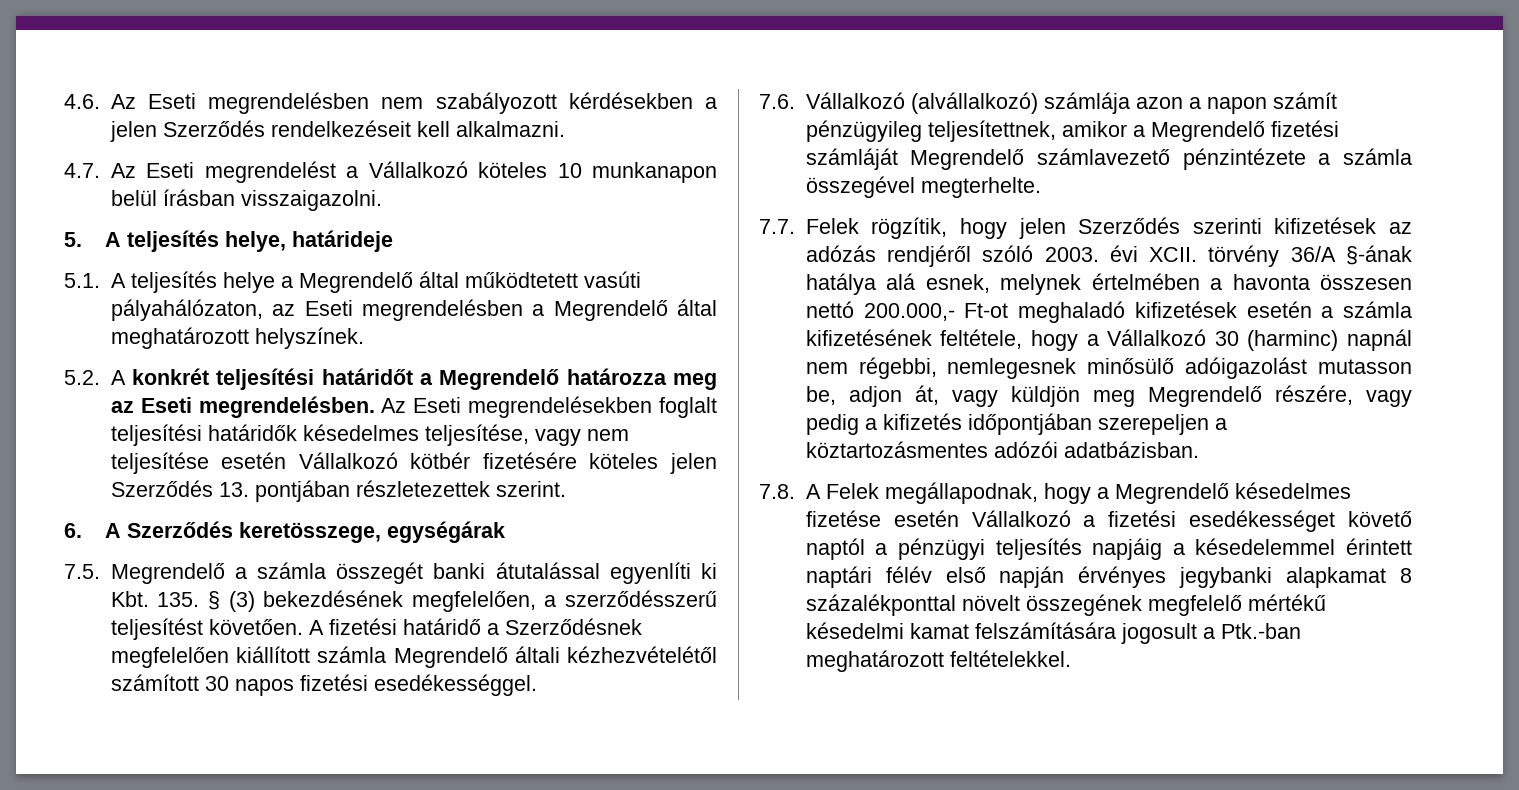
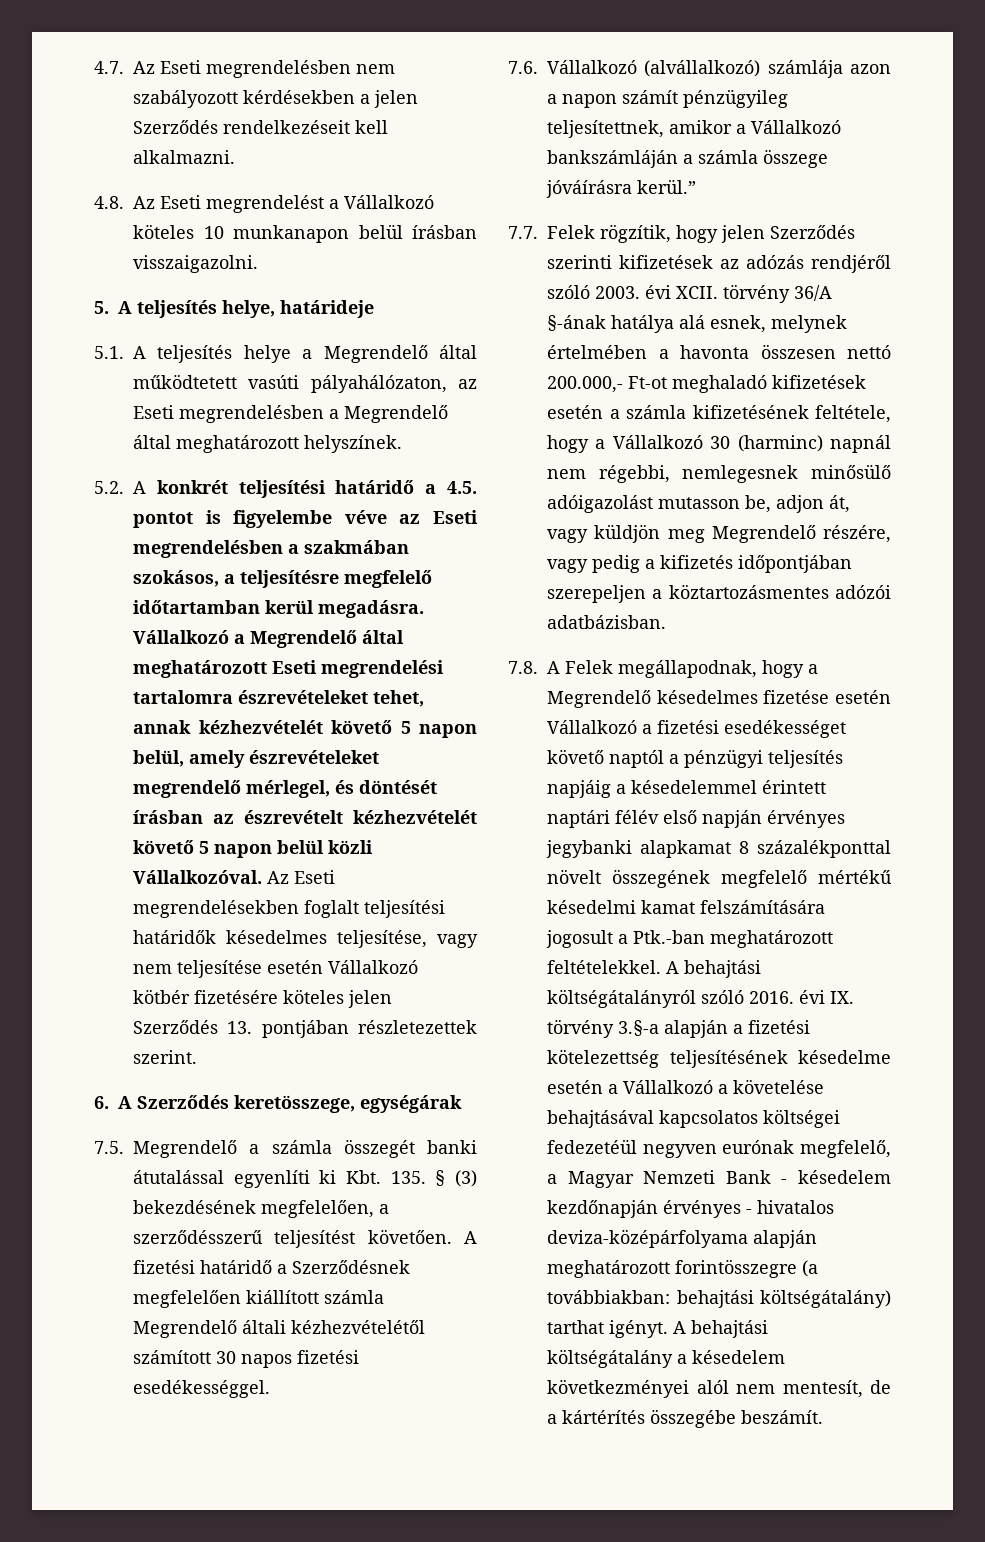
- 4.6. Az Eseti megrendelésben nem szabályozott kérdésekben a jelen Szerződés rendelkezéseit kell alkalmazni.
+ 4.7. Az Eseti megrendelésben nem szabályozott kérdésekben a jelen Szerződés rendelkezéseit kell alkalmazni.
- 4.7. Az Eseti megrendelést a Vállalkozó köteles 10 munkanapon belül írásban visszaigazolni.
+ 4.8. Az Eseti megrendelést a Vállalkozó köteles 10 munkanapon belül írásban visszaigazolni.
- 5.2. A konkrét teljesítési határidőt a Megrendelő határozza meg az Eseti megrendelésben.
+ 5.2. A konkrét teljesítési határidő a 4.5. pontot is figyelembe véve az Eseti megrendelésben a szakmában szokásos, a teljesítésre megfelelő időtartamban kerül megadásra. Vállalkozó a Megrendelő által meghatározott Eseti megrendelési tartalomra észrevételeket tehet, annak kézhezvételét követő 5 napon belül, amely észrevételeket megrendelő mérlegel, és döntését írásban az észrevételt kézhezvételét követő 5 napon belül közli Vállalkozóval.
- 7.6. Vállalkozó (alvállalkozó) számlája azon a napon számít pénzügyileg teljesítettnek, amikor a Megrendelő fizetési számláját Megrendelő számlavezető pénzintézete a számla összegével megterhelte.
+ 7.6. Vállalkozó (alvállalkozó) számlája azon a napon számít pénzügyileg teljesítettnek, amikor a Vállalkozó bankszámláján a számla összege jóváírásra kerül.”
+ A behajtási költségátalányról szóló 2016. évi IX. törvény 3.§-a alapján a fizetési kötelezettség teljesítésének késedelme esetén a Vállalkozó a követelése behajtásával kapcsolatos költségei fedezetéül negyven eurónak megfelelő, a Magyar Nemzeti Bank - késedelem kezdőnapján érvényes - hivatalos deviza-középárfolyama alapján meghatározott forintösszegre (a továbbiakban: behajtási költségátalány) tarthat igényt. A behajtási költségátalány a késedelem következményei alól nem mentesít, de a kártérítés összegébe beszámít.

